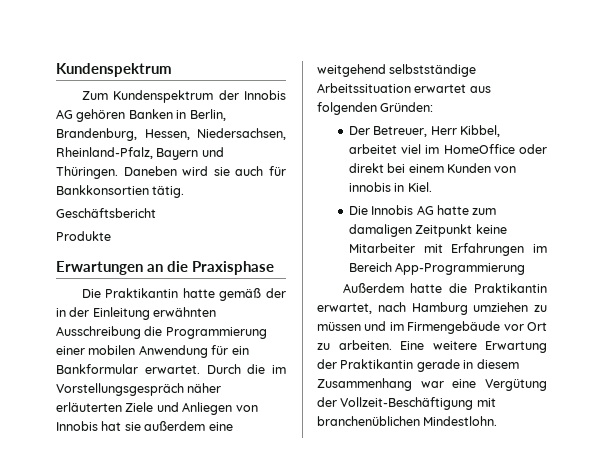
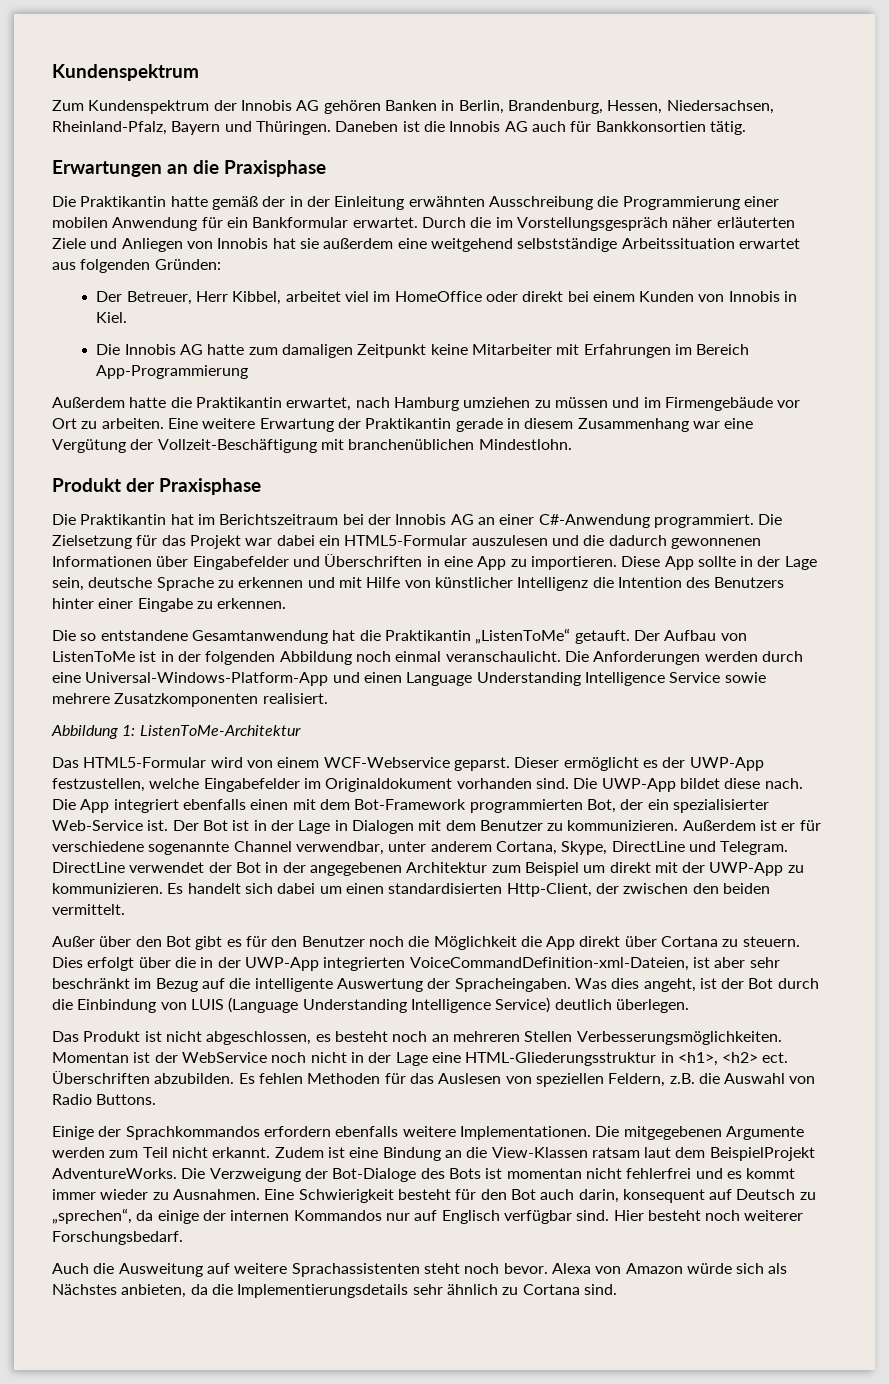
- Daneben wird sie auch für Bankkonsortien tätig.
+ Daneben ist die Innobis AG auch für Bankkonsortien tätig.
- Geschäftsbericht
- Produkte
- Der Betreuer, Herr Kibbel, arbeitet viel im HomeOffice oder direkt bei einem Kunden von innobis in Kiel.
+ Der Betreuer, Herr Kibbel, arbeitet viel im HomeOffice oder direkt bei einem Kunden von Innobis in Kiel.
+ Produkt der Praxisphase
+ Die Praktikantin hat im Berichtszeitraum bei der Innobis AG an einer C#-Anwendung programmiert. Die Zielsetzung für das Projekt war dabei ein HTML5-Formular auszulesen und die dadurch gewonnenen Informationen über Eingabefelder und Überschriften in eine App zu importieren. Diese App sollte in der Lage sein, deutsche Sprache zu erkennen und mit Hilfe von künstlicher Intelligenz die Intention des Benutzers hinter einer Eingabe zu erkennen.
+ Die so entstandene Gesamtanwendung hat die Praktikantin „ListenToMe“ getauft. Der Aufbau von ListenToMe ist in der folgenden Abbildung noch einmal veranschaulicht. Die Anforderungen werden durch eine Universal-Windows-Platform-App und einen Language Understanding Intelligence Service sowie mehrere Zusatzkomponenten realisiert.
+ Abbildung 1: ListenToMe-Architektur
+ Das HTML5-Formular wird von einem WCF-Webservice geparst. Dieser ermöglicht es der UWP-App festzustellen, welche Eingabefelder im Originaldokument vorhanden sind. Die UWP-App bildet diese nach. Die App integriert ebenfalls einen mit dem Bot-Framework programmierten Bot, der ein spezialisierter Web-Service ist. Der Bot ist in der Lage in Dialogen mit dem Benutzer zu kommunizieren. Außerdem ist er für verschiedene sogenannte Channel verwendbar, unter anderem Cortana, Skype, DirectLine und Telegram. DirectLine verwendet der Bot in der angegebenen Architektur zum Beispiel um direkt mit der UWP-App zu kommunizieren. Es handelt sich dabei um einen standardisierten Http-Client, der zwischen den beiden vermittelt.
+ Außer über den Bot gibt es für den Benutzer noch die Möglichkeit die App direkt über Cortana zu steuern. Dies erfolgt über die in der UWP-App integrierten VoiceCommandDefinition-xml-Dateien, ist aber sehr beschränkt im Bezug auf die intelligente Auswertung der Spracheingaben. Was dies angeht, ist der Bot durch die Einbindung von LUIS (Language Understanding Intelligence Service) deutlich überlegen.
+ Das Produkt ist nicht abgeschlossen, es besteht noch an mehreren Stellen Verbesserungsmöglichkeiten. Momentan ist der WebService noch nicht in der Lage eine HTML-Gliederungsstruktur in <h1>, <h2> ect. Überschriften abzubilden. Es fehlen Methoden für das Auslesen von speziellen Feldern, z.B. die Auswahl von Radio Buttons.
+ Einige der Sprachkommandos erfordern ebenfalls weitere Implementationen. Die mitgegebenen Argumente werden zum Teil nicht erkannt. Zudem ist eine Bindung an die View-Klassen ratsam laut dem BeispielProjekt AdventureWorks. Die Verzweigung der Bot-Dialoge des Bots ist momentan nicht fehlerfrei und es kommt immer wieder zu Ausnahmen. Eine Schwierigkeit besteht für den Bot auch darin, konsequent auf Deutsch zu „sprechen“, da einige der internen Kommandos nur auf Englisch verfügbar sind. Hier besteht noch weiterer Forschungsbedarf.
+ Auch die Ausweitung auf weitere Sprachassistenten steht noch bevor. Alexa von Amazon würde sich als Nächstes anbieten, da die Implementierungsdetails sehr ähnlich zu Cortana sind.

